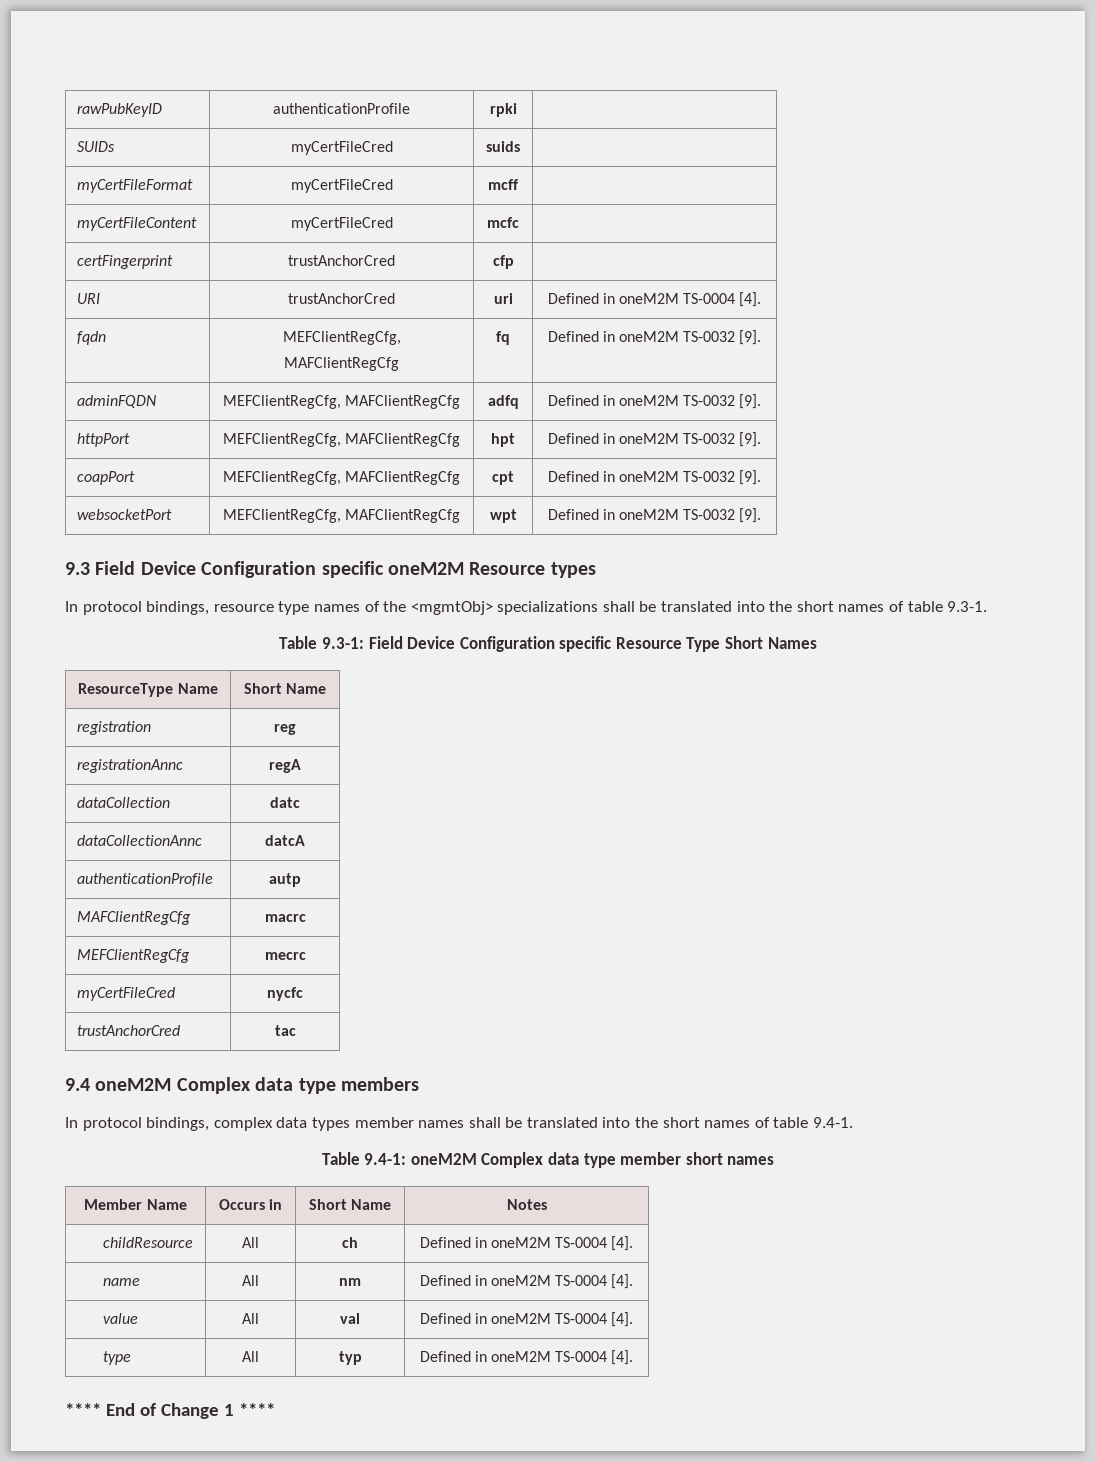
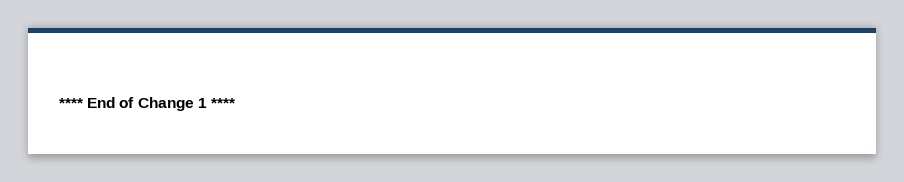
- rawPubKeyID | authenticationProfile | rpki |
- SUIDs | myCertFileCred | suids |
- myCertFileFormat | myCertFileCred | mcff |
- myCertFileContent | myCertFileCred | mcfc |
- certFingerprint | trustAnchorCred | cfp |
- URI | trustAnchorCred | uri | Defined in oneM2M TS-0004 [4].
- fqdn | MEFClientRegCfg,
- MAFClientRegCfg | fq | Defined in oneM2M TS-0032 [9].
- adminFQDN | MEFClientRegCfg, MAFClientRegCfg | adfq | Defined in oneM2M TS-0032 [9].
- httpPort | MEFClientRegCfg, MAFClientRegCfg | hpt | Defined in oneM2M TS-0032 [9].
- coapPort | MEFClientRegCfg, MAFClientRegCfg | cpt | Defined in oneM2M TS-0032 [9].
- websocketPort | MEFClientRegCfg, MAFClientRegCfg | wpt | Defined in oneM2M TS-0032 [9].
- 9.3 Field Device Configuration specific oneM2M Resource types
- In protocol bindings, resource type names of the <mgmtObj> specializations shall be translated into the short names of table 9.3-1.
- Table 9.3-1: Field Device Configuration specific Resource Type Short Names
- ResourceType Name | Short Name
- registration | reg
- registrationAnnc | regA
- dataCollection | datc
- dataCollectionAnnc | datcA
- authenticationProfile | autp
- MAFClientRegCfg | macrc
- MEFClientRegCfg | mecrc
- myCertFileCred | nycfc
- trustAnchorCred | tac
- 9.4 oneM2M Complex data type members
- In protocol bindings, complex data types member names shall be translated into the short names of table 9.4-1.
- Table 9.4-1: oneM2M Complex data type member short names
- Member Name | Occurs in | Short Name | Notes
- childResource | All | ch | Defined in oneM2M TS-0004 [4].
- name | All | nm | Defined in oneM2M TS-0004 [4].
- value | All | val | Defined in oneM2M TS-0004 [4].
- type | All | typ | Defined in oneM2M TS-0004 [4].

